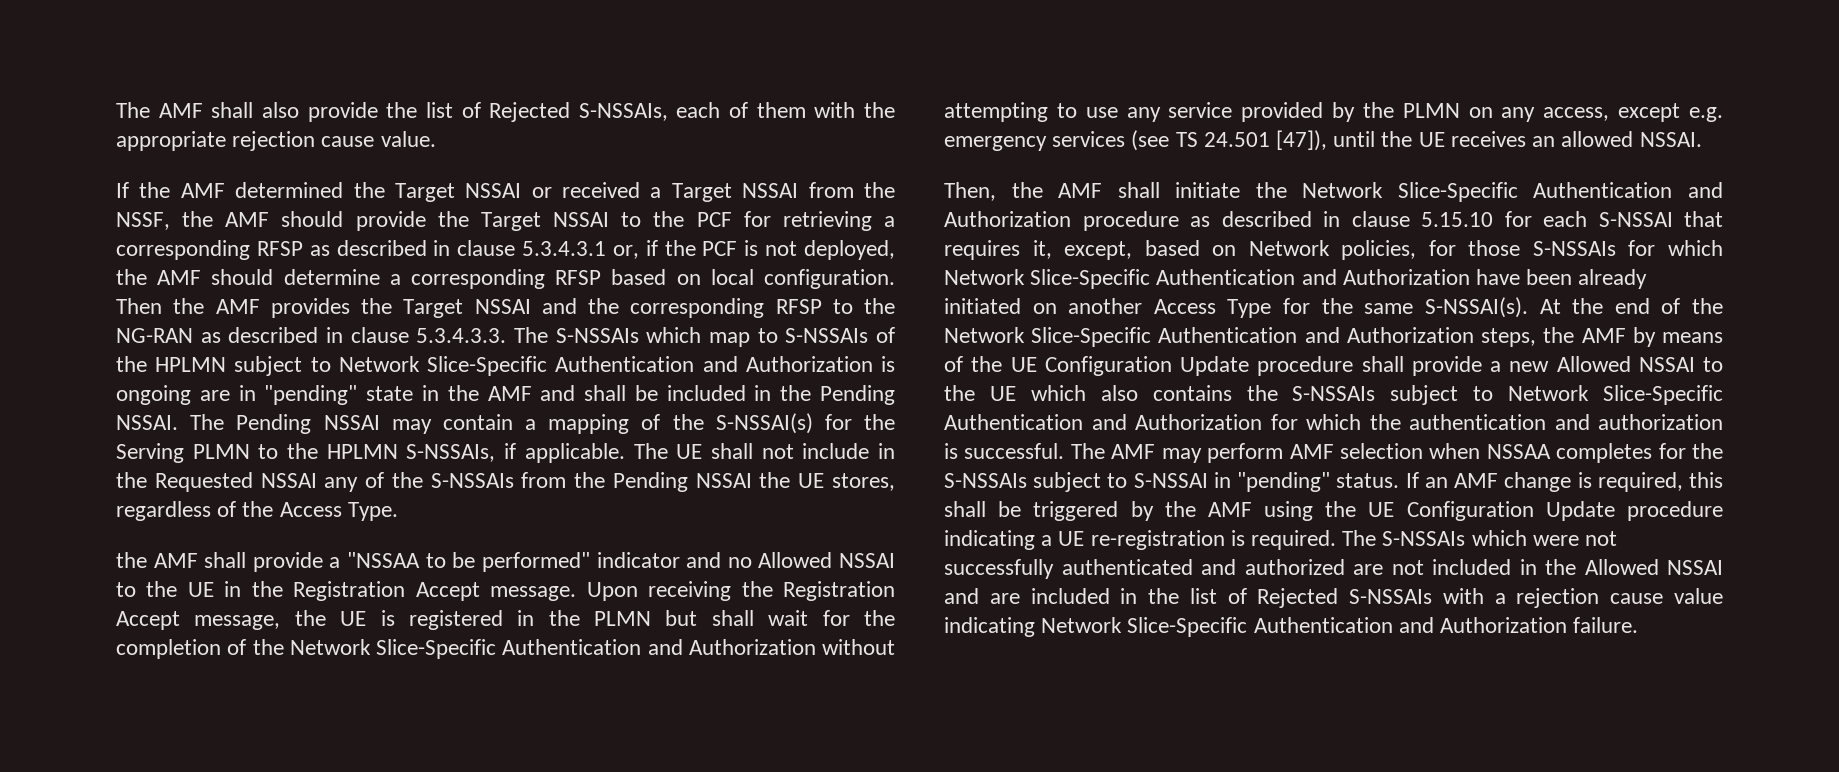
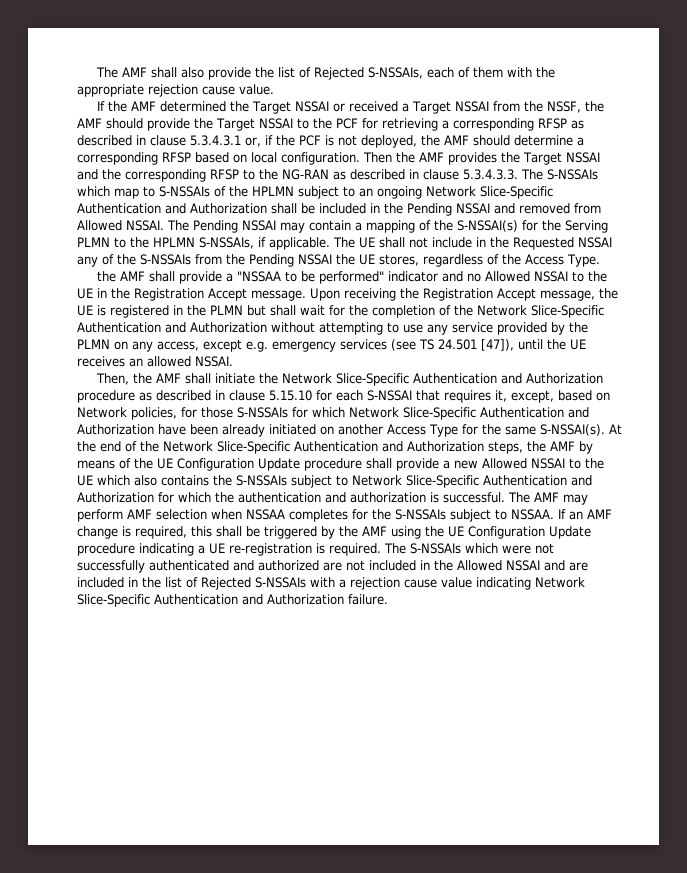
- Then the AMF provides the Target NSSAI and the corresponding RFSP to the NG-RAN as described in clause 5.3.4.3.3. The S-NSSAIs which map to S-NSSAIs of the HPLMN subject to Network Slice-Specific Authentication and Authorization is ongoing are in "pending" state in the AMF and shall be included in the Pending NSSAI.
+ Then the AMF provides the Target NSSAI and the corresponding RFSP to the NG-RAN as described in clause 5.3.4.3.3. The S-NSSAIs which map to S-NSSAIs of the HPLMN subject to an ongoing Network Slice-Specific Authentication and Authorization shall be included in the Pending NSSAI and removed from Allowed NSSAI.
- The AMF may perform AMF selection when NSSAA completes for the S-NSSAIs subject to S-NSSAI in "pending" status.
+ The AMF may perform AMF selection when NSSAA completes for the S-NSSAIs subject to NSSAA.

